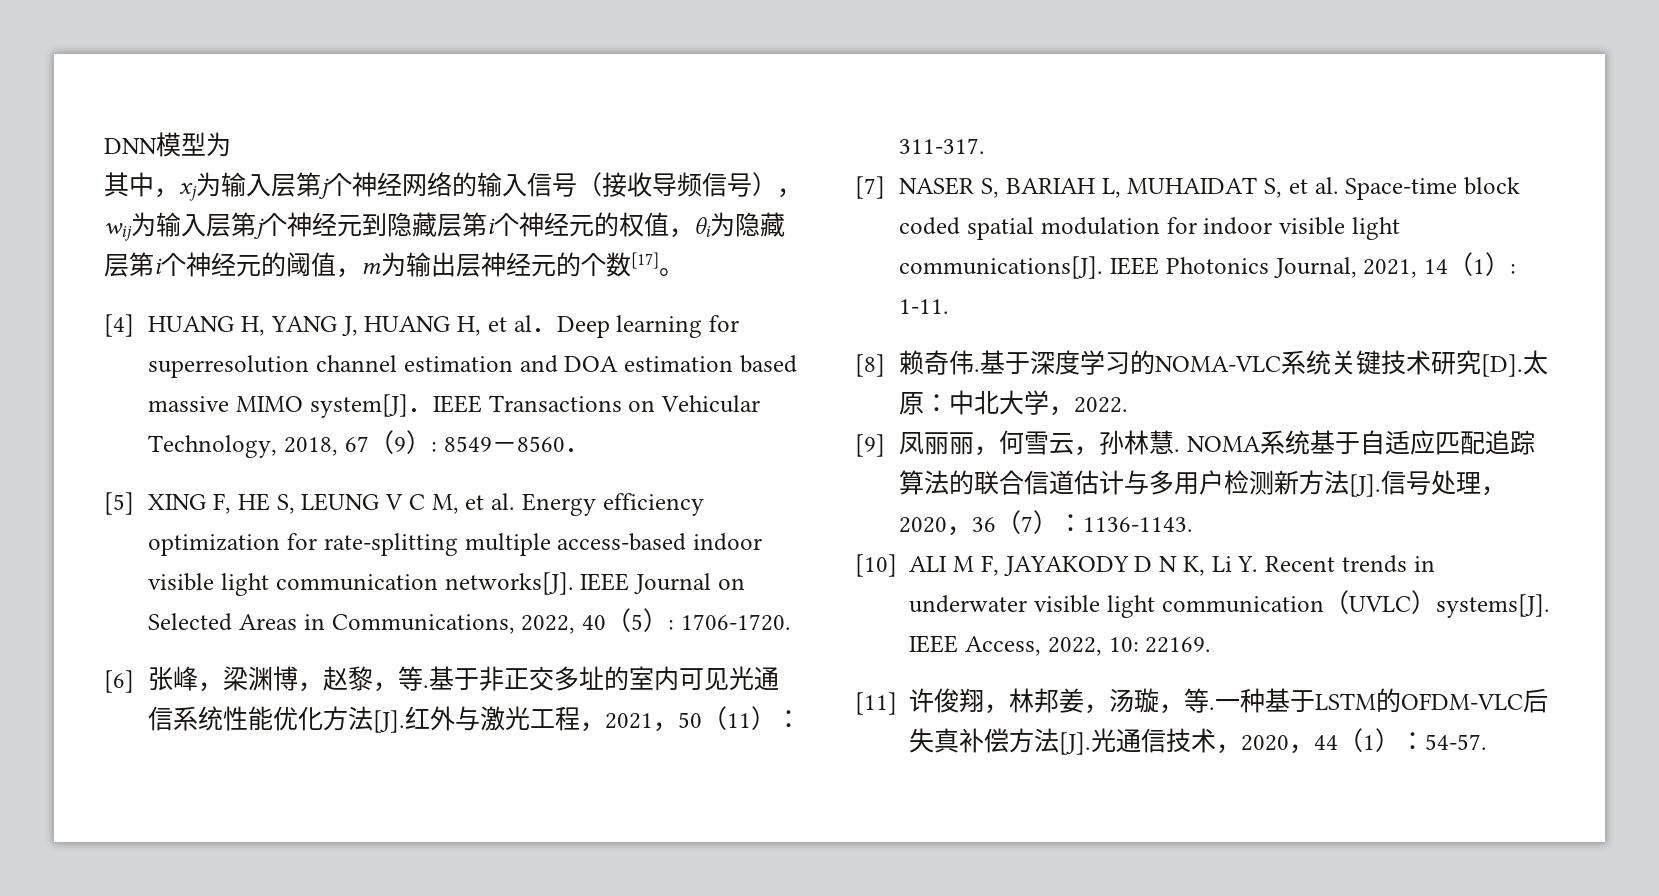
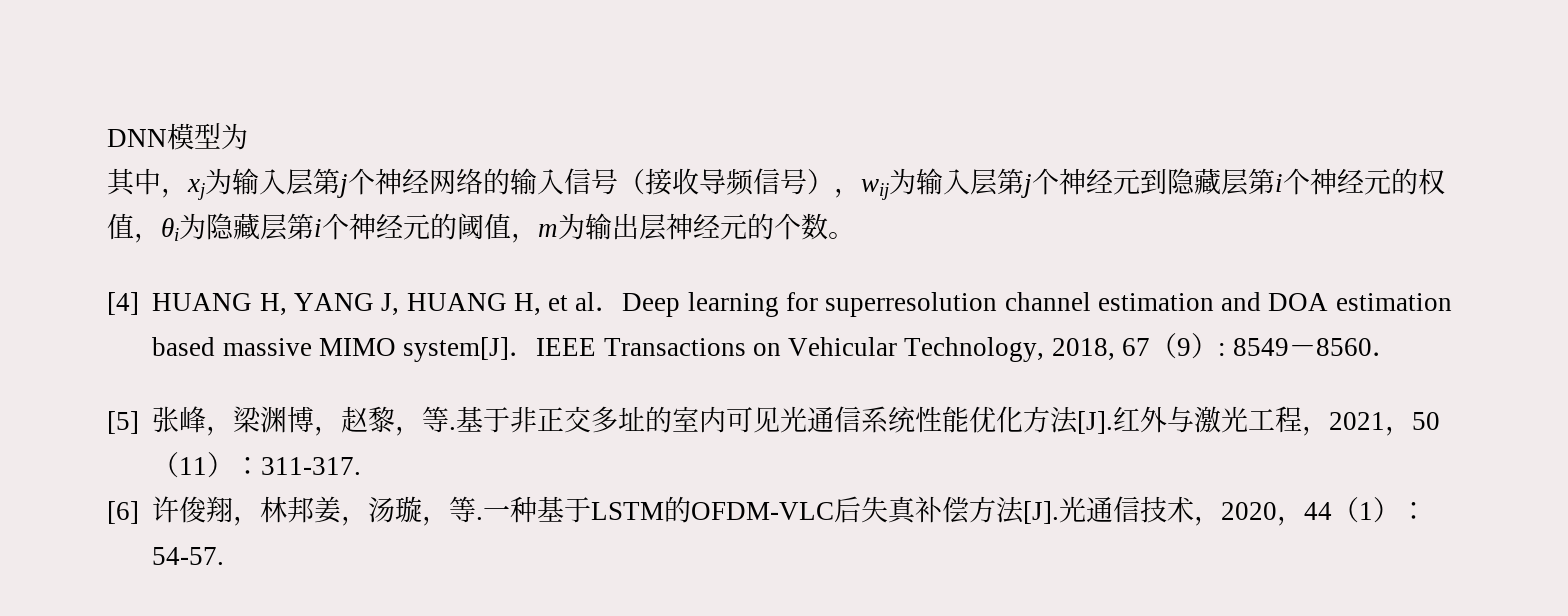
- 其中，xj为输入层第j个神经网络的输入信号（接收导频信号），wij为输入层第j个神经元到隐藏层第i个神经元的权值，θi为隐藏层第i个神经元的阈值，m为输出层神经元的个数[17]。
+ 其中，xj为输入层第j个神经网络的输入信号（接收导频信号），wij为输入层第j个神经元到隐藏层第i个神经元的权值，θi为隐藏层第i个神经元的阈值，m为输出层神经元的个数。
- [5] XING F, HE S, LEUNG V C M, et al. Energy efficiency optimization for rate-splitting multiple access-based indoor visible light communication networks[J]. IEEE Journal on Selected Areas in Communications, 2022, 40（5）: 1706-1720.
- [6]张峰，梁渊博，赵黎，等.
+ [5]张峰，梁渊博，赵黎，等.
- [7] NASER S, BARIAH L, MUHAIDAT S, et al. Space-time block coded spatial modulation for indoor visible light communications[J]. IEEE Photonics Journal, 2021, 14（1）: 1-11.
- [8]赖奇伟.基于深度学习的NOMA-VLC系统关键技术研究[D].太原：中北大学，2022.
- [9]凤丽丽，何雪云，孙林慧. NOMA系统基于自适应匹配追踪算法的联合信道估计与多用户检测新方法[J].信号处理，2020，36（7）：1136-1143.
- [10] ALI M F, JAYAKODY D N K, Li Y. Recent trends in underwater visible light communication（UVLC）systems[J]. IEEE Access, 2022, 10: 22169.
- [11]许俊翔，林邦姜，汤璇，等.
+ [6]许俊翔，林邦姜，汤璇，等.

